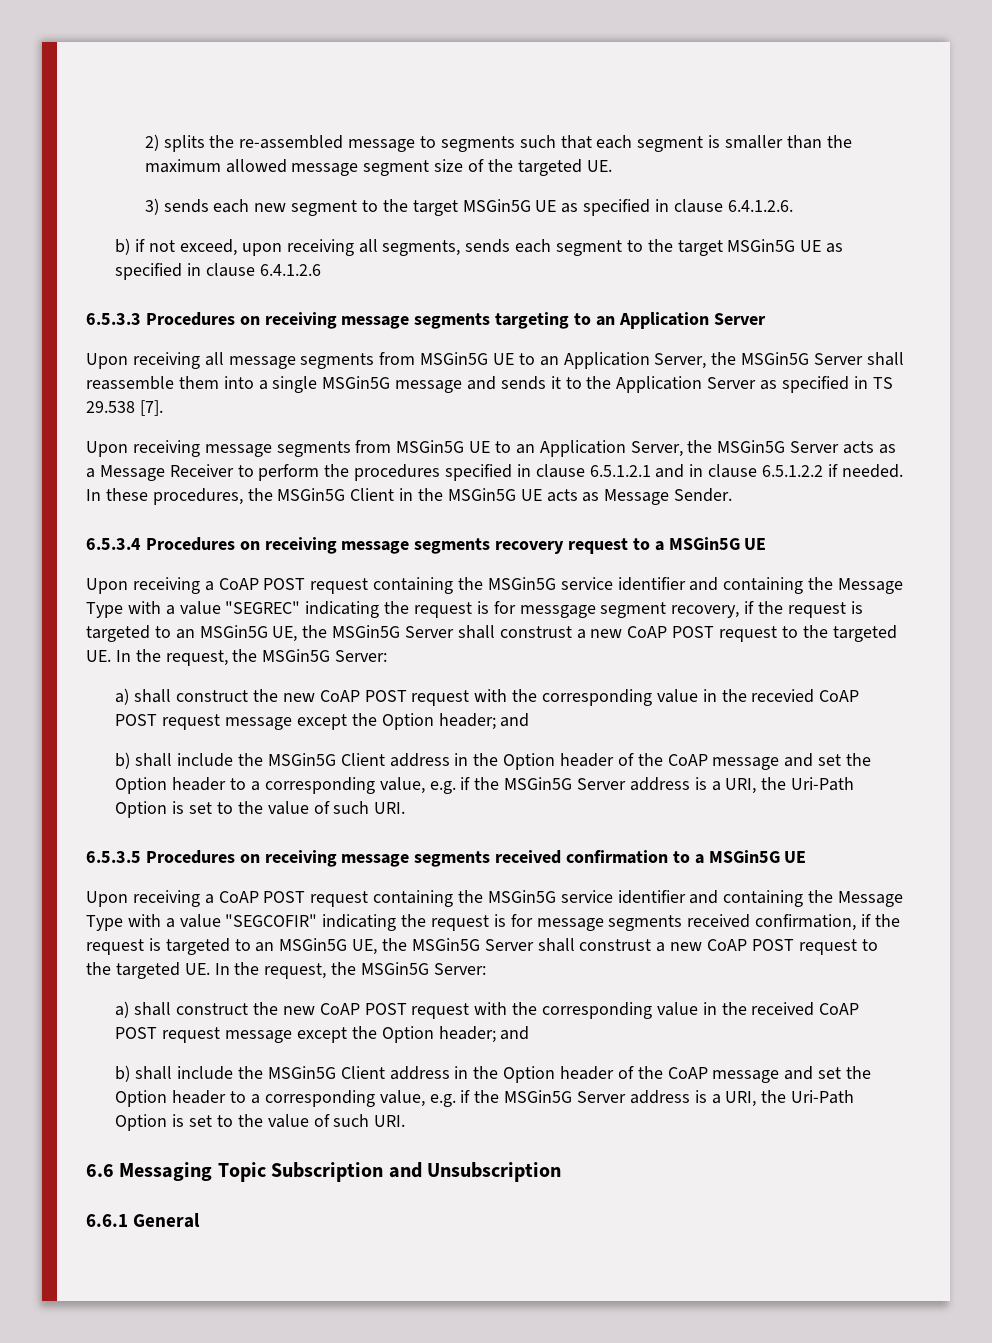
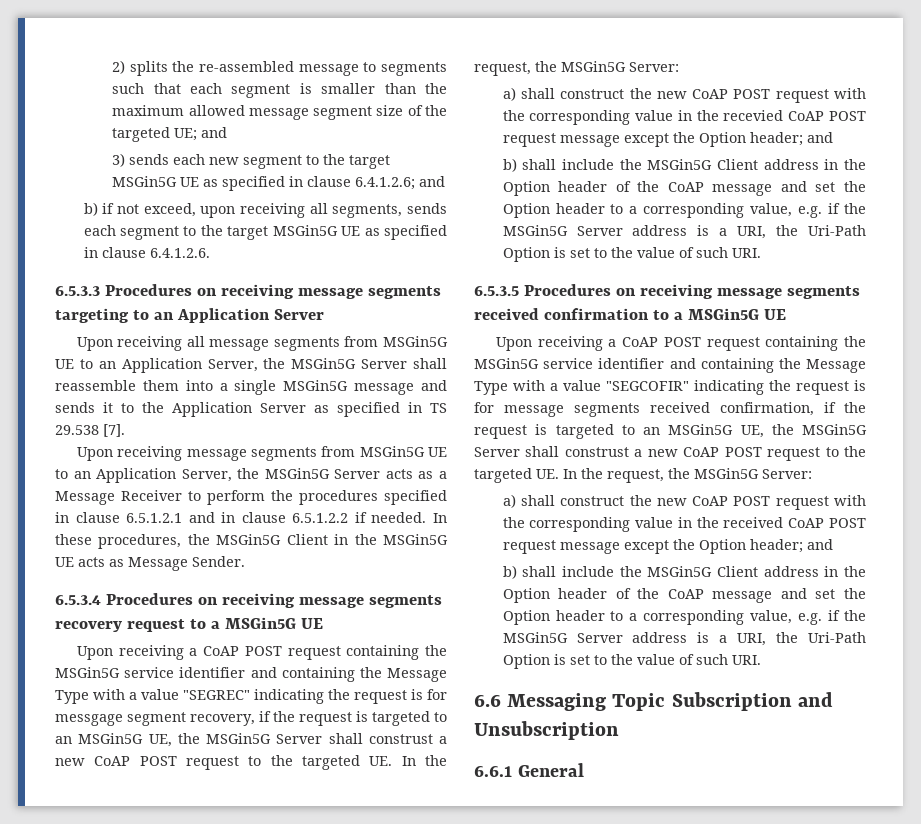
- 2) splits the re-assembled message to segments such that each segment is smaller than the maximum allowed message segment size of the targeted UE.
+ 2) splits the re-assembled message to segments such that each segment is smaller than the maximum allowed message segment size of the targeted UE; and
- 3) sends each new segment to the target MSGin5G UE as specified in clause 6.4.1.2.6.
+ 3) sends each new segment to the target MSGin5G UE as specified in clause 6.4.1.2.6; and
- b) if not exceed, upon receiving all segments, sends each segment to the target MSGin5G UE as specified in clause 6.4.1.2.6
+ b) if not exceed, upon receiving all segments, sends each segment to the target MSGin5G UE as specified in clause 6.4.1.2.6.

